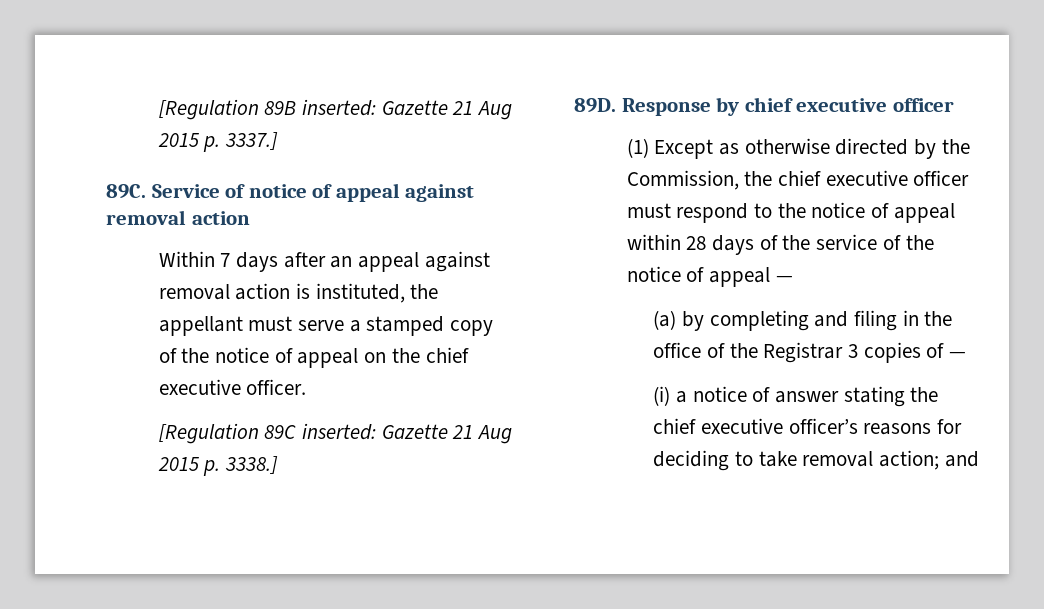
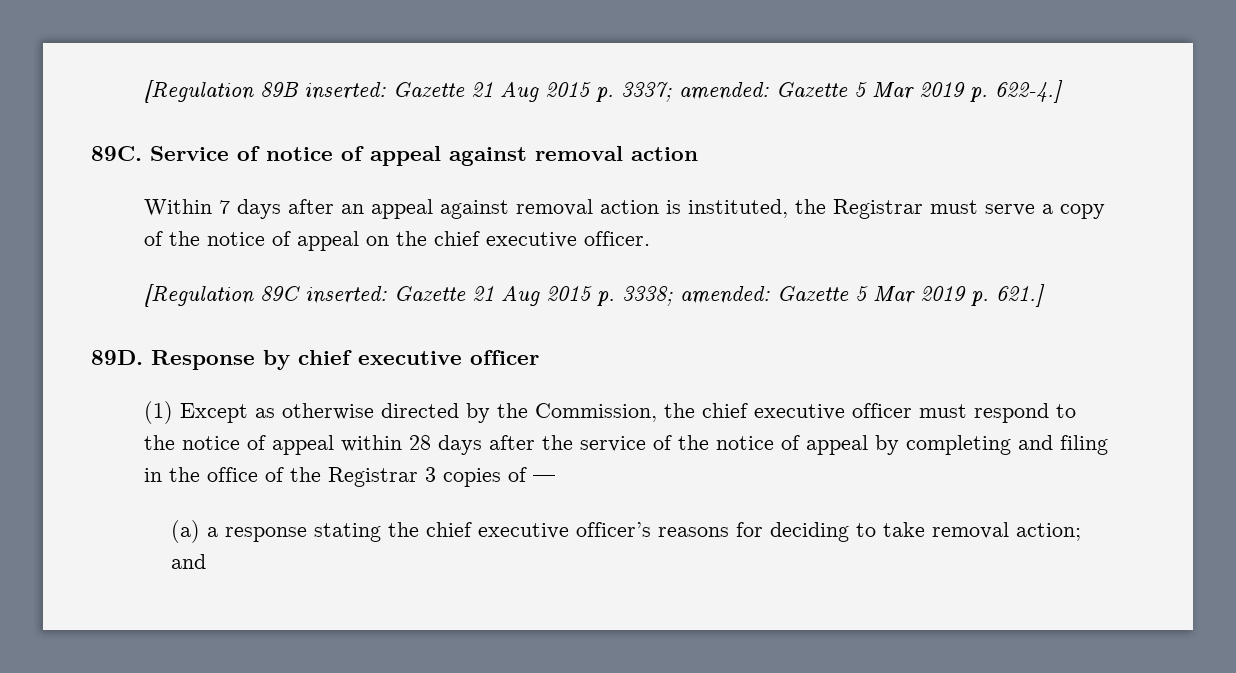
- [Regulation 89B inserted: Gazette 21 Aug 2015 p. 3337.]
+ [Regulation 89B inserted: Gazette 21 Aug 2015 p. 3337; amended: Gazette 5 Mar 2019 p. 622-4.]
- Within 7 days after an appeal against removal action is instituted, the appellant must serve a stamped copy of the notice of appeal on the chief executive officer.
+ Within 7 days after an appeal against removal action is instituted, the Registrar must serve a copy of the notice of appeal on the chief executive officer.
- [Regulation 89C inserted: Gazette 21 Aug 2015 p. 3338.]
+ [Regulation 89C inserted: Gazette 21 Aug 2015 p. 3338; amended: Gazette 5 Mar 2019 p. 621.]
- (1) Except as otherwise directed by the Commission, the chief executive officer must respond to the notice of appeal within 28 days of the service of the notice of appeal —
- (a) by completing and filing in the office of the Registrar 3 copies of —
+ (1) Except as otherwise directed by the Commission, the chief executive officer must respond to the notice of appeal within 28 days after the service of the notice of appeal by completing and filing in the office of the Registrar 3 copies of —
- (i) a notice of answer stating the chief executive officer’s reasons for deciding to take removal action; and
+ (a) a response stating the chief executive officer’s reasons for deciding to take removal action; and

